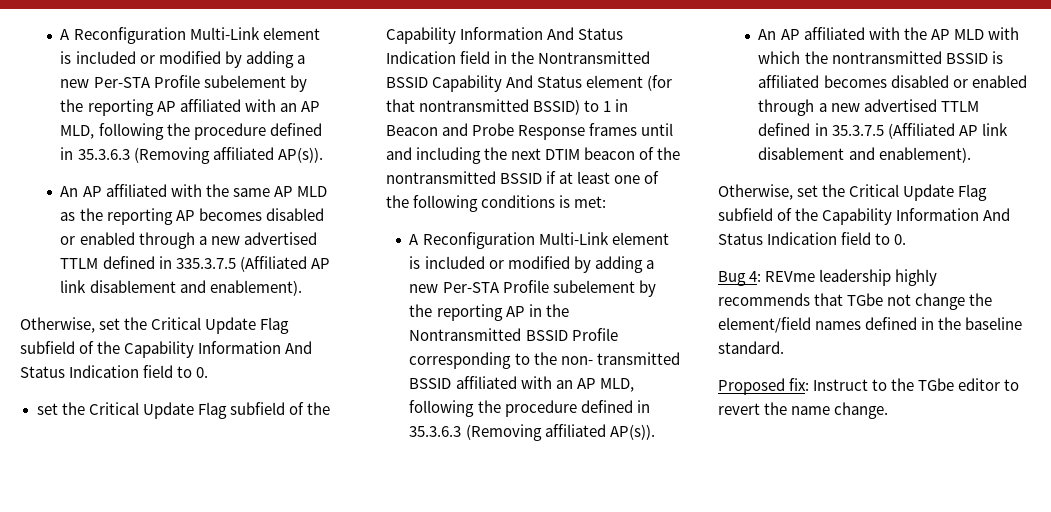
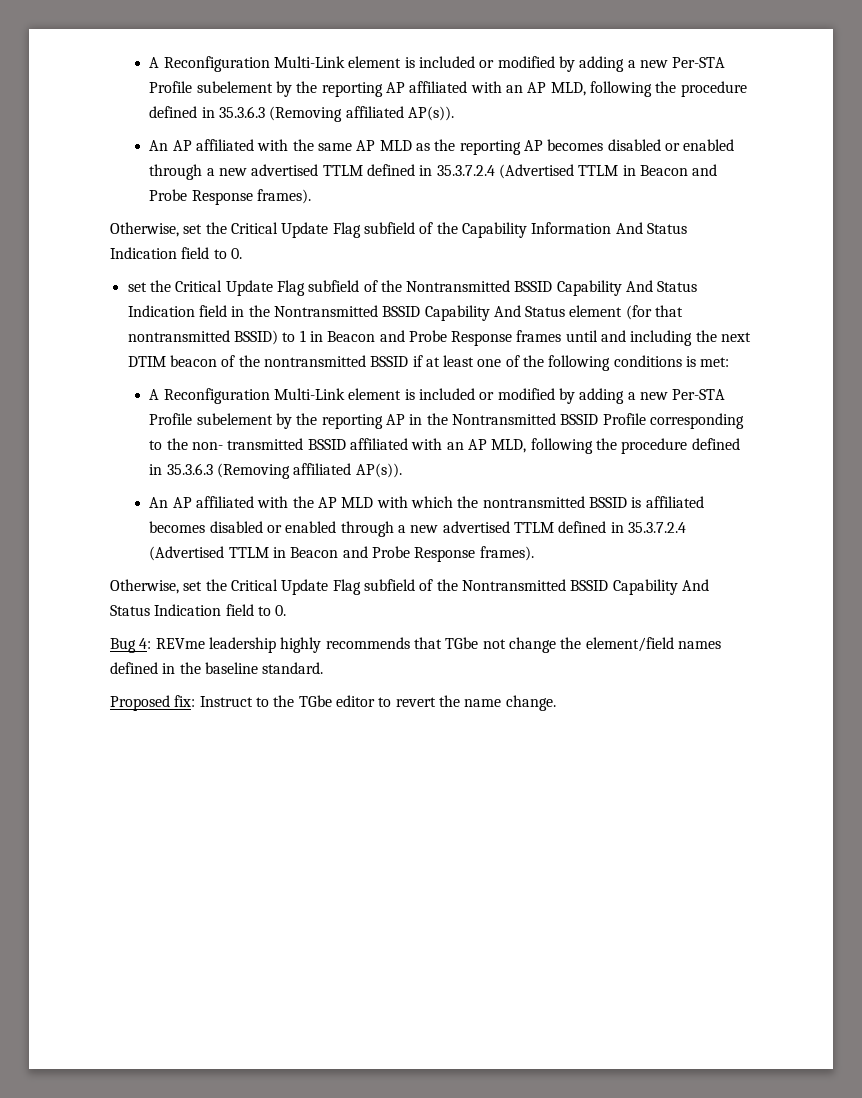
- An AP affiliated with the same AP MLD as the reporting AP becomes disabled or enabled through a new advertised TTLM defined in 335.3.7.5 (Affiliated AP link disablement and enablement).
+ An AP affiliated with the same AP MLD as the reporting AP becomes disabled or enabled through a new advertised TTLM defined in 35.3.7.2.4 (Advertised TTLM in Beacon and Probe Response frames).
- set the Critical Update Flag subfield of the Capability Information And Status Indication field in the Nontransmitted BSSID Capability And Status element (for that nontransmitted BSSID) to 1 in Beacon and Probe Response frames until and including the next DTIM beacon of the nontransmitted BSSID if at least one of the following conditions is met:
+ set the Critical Update Flag subfield of the Nontransmitted BSSID Capability And Status Indication field in the Nontransmitted BSSID Capability And Status element (for that nontransmitted BSSID) to 1 in Beacon and Probe Response frames until and including the next DTIM beacon of the nontransmitted BSSID if at least one of the following conditions is met:
- An AP affiliated with the AP MLD with which the nontransmitted BSSID is affiliated becomes disabled or enabled through a new advertised TTLM defined in 35.3.7.5 (Affiliated AP link disablement and enablement).
- Otherwise, set the Critical Update Flag subfield of the Capability Information And Status Indication field to 0.
+ An AP affiliated with the AP MLD with which the nontransmitted BSSID is affiliated becomes disabled or enabled through a new advertised TTLM defined in 35.3.7.2.4 (Advertised TTLM in Beacon and Probe Response frames).
+ Otherwise, set the Critical Update Flag subfield of the Nontransmitted BSSID Capability And Status Indication field to 0.

